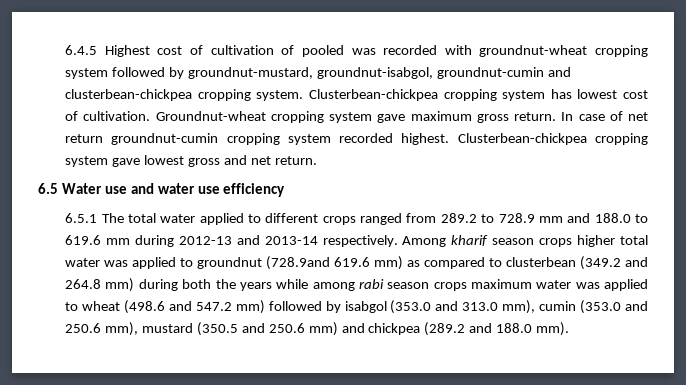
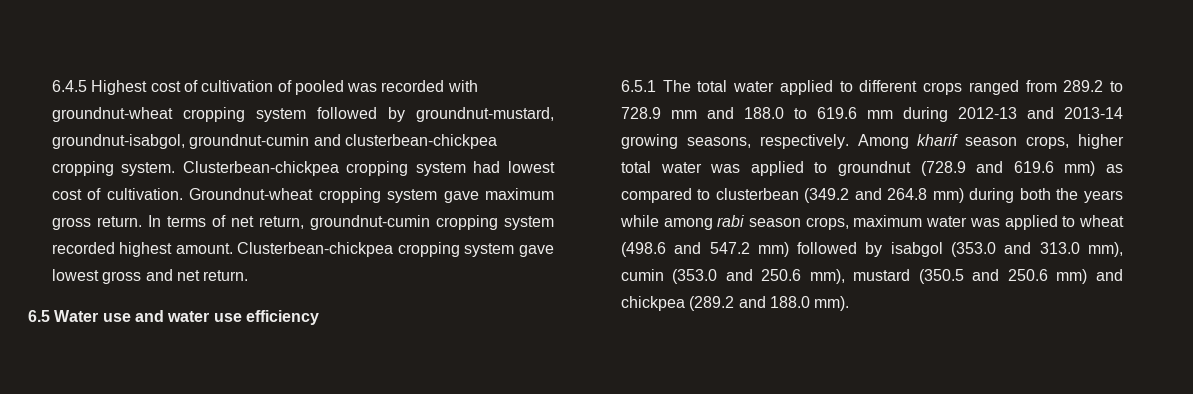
- Clusterbean-chickpea cropping system has lowest cost of cultivation.
+ Clusterbean-chickpea cropping system had lowest cost of cultivation.
- In case of net return groundnut-cumin cropping system recorded highest.
+ In terms of net return, groundnut-cumin cropping system recorded highest amount.
- 6.5.1 The total water applied to different crops ranged from 289.2 to 728.9 mm and 188.0 to 619.6 mm during 2012-13 and 2013-14 respectively.
+ 6.5.1 The total water applied to different crops ranged from 289.2 to 728.9 mm and 188.0 to 619.6 mm during 2012-13 and 2013-14 growing seasons, respectively.
- Among kharif season crops higher total water was applied to groundnut (728.9and 619.6 mm) as compared to clusterbean (349.2 and 264.8 mm) during both the years while among rabi season crops maximum water was applied to wheat (498.6 and 547.2 mm) followed by isabgol (353.0 and 313.0 mm), cumin (353.0 and 250.6 mm), mustard (350.5 and 250.6 mm) and chickpea (289.2 and 188.0 mm).
+ Among kharif season crops, higher total water was applied to groundnut (728.9 and 619.6 mm) as compared to clusterbean (349.2 and 264.8 mm) during both the years while among rabi season crops, maximum water was applied to wheat (498.6 and 547.2 mm) followed by isabgol (353.0 and 313.0 mm), cumin (353.0 and 250.6 mm), mustard (350.5 and 250.6 mm) and chickpea (289.2 and 188.0 mm).

